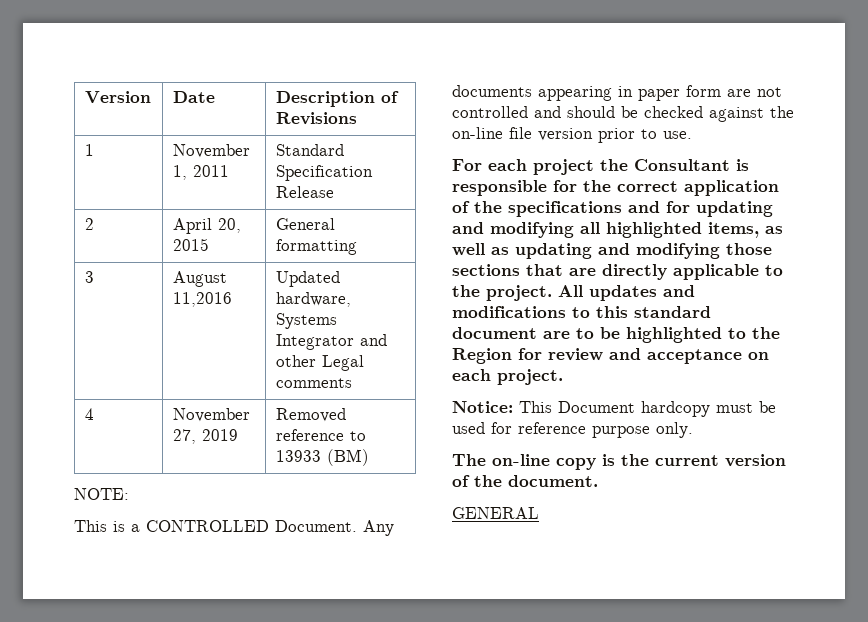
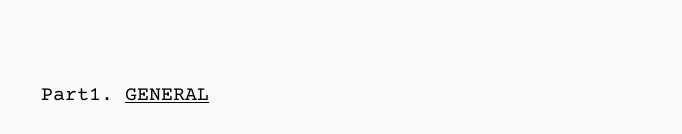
- Version | Date | Description of Revisions
- 1 | November 1, 2011 | Standard Specification Release
- 2 | April 20, 2015 | General formatting
- 3 | August 11,2016 | Updated hardware, Systems Integrator and other Legal comments
- 4 | November 27, 2019 | Removed reference to 13933 (BM)
- NOTE:
- This is a CONTROLLED Document. Any documents appearing in paper form are not controlled and should be checked against the on-line file version prior to use.
- For each project the Consultant is responsible for the correct application of the specifications and for updating and modifying all highlighted items, as well as updating and modifying those sections that are directly applicable to the project. All updates and modifications to this standard document are to be highlighted to the Region for review and acceptance on each project.
- Notice: This Document hardcopy must be used for reference purpose only.
- The on-line copy is the current version of the document.
- GENERAL
+ Part1. GENERAL

